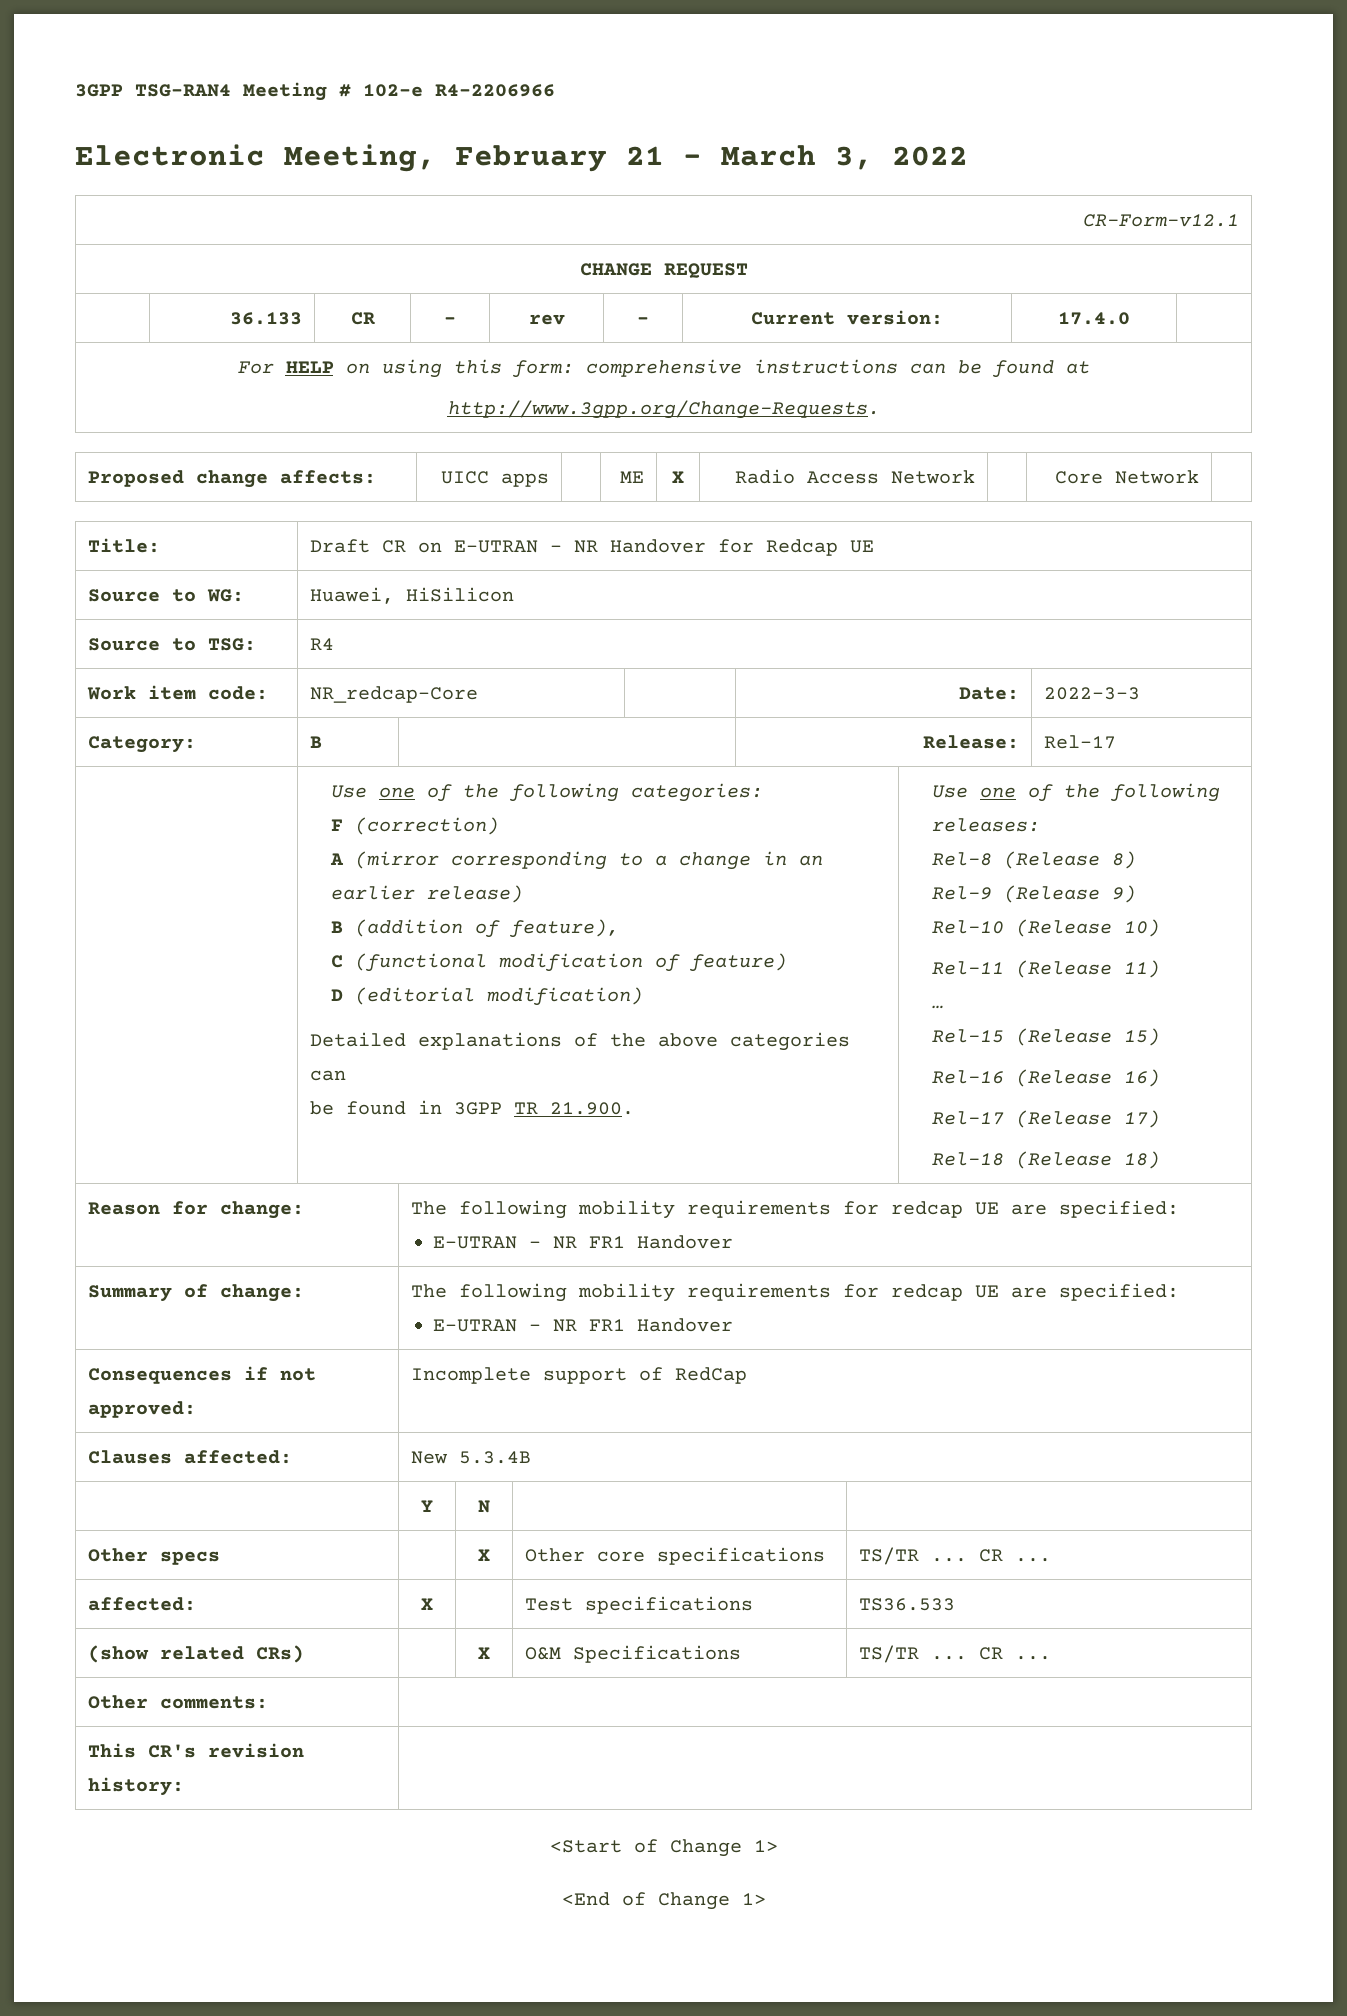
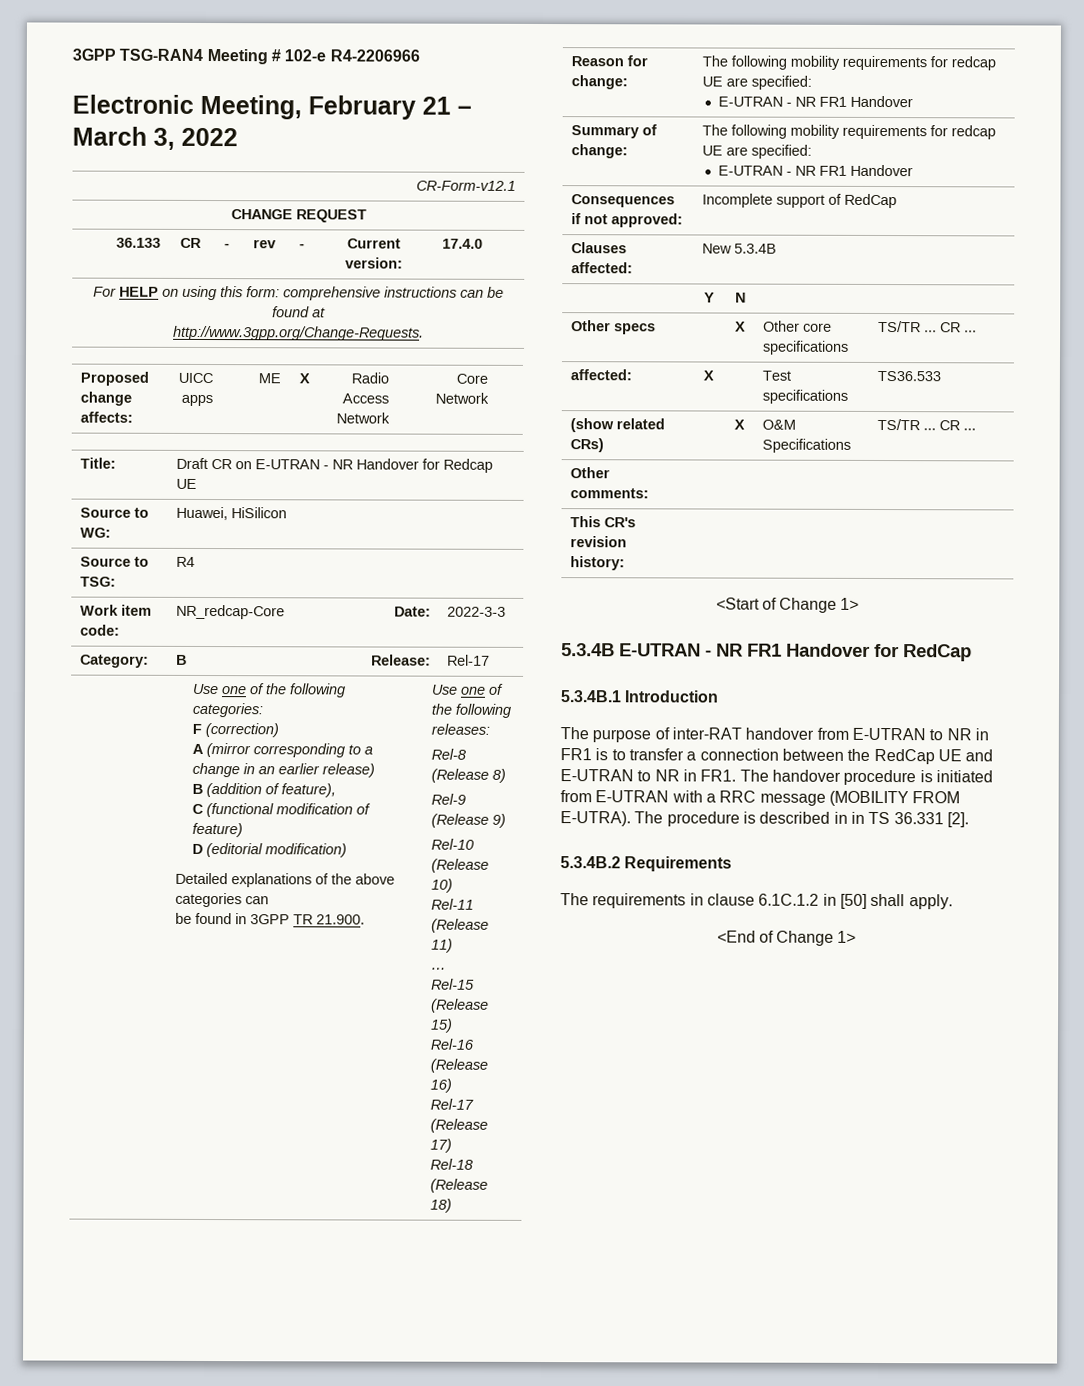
+ 5.3.4B E-UTRAN - NR FR1 Handover for RedCap
+ 5.3.4B.1 Introduction
+ The purpose of inter-RAT handover from E-UTRAN to NR in FR1 is to transfer a connection between the RedCap UE and E-UTRAN to NR in FR1. The handover procedure is initiated from E-UTRAN with a RRC message (MOBILITY FROM E-UTRA). The procedure is described in in TS 36.331 [2].
+ 5.3.4B.2 Requirements
+ The requirements in clause 6.1C.1.2 in [50] shall apply.

